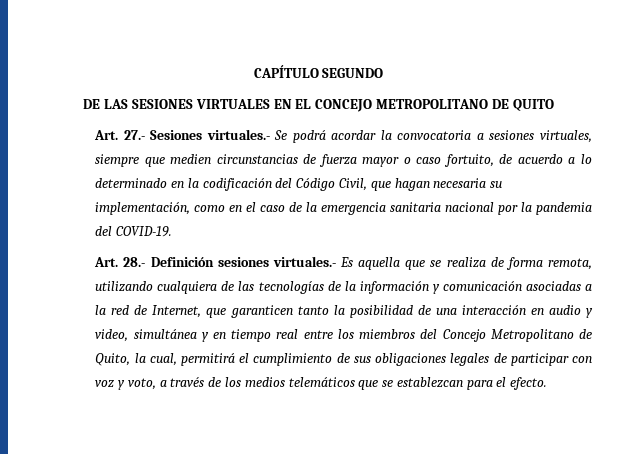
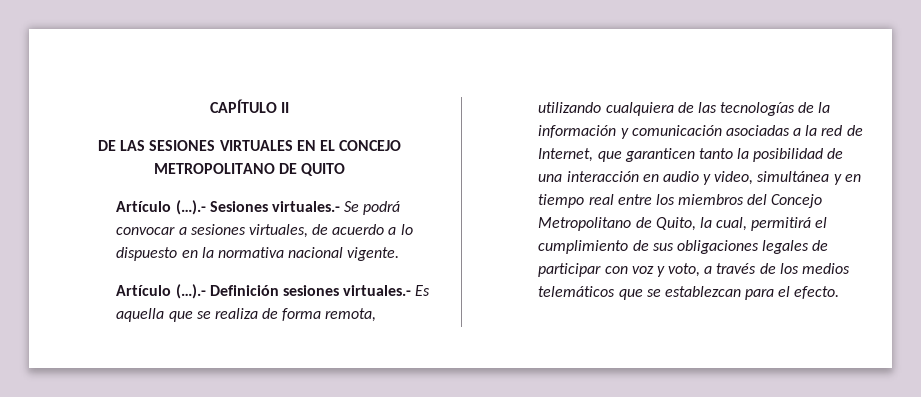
- CAPÍTULO SEGUNDO
+ CAPÍTULO II
- Art. 27.- Sesiones virtuales.- Se podrá acordar la convocatoria a sesiones virtuales, siempre que medien circunstancias de fuerza mayor o caso fortuito, de acuerdo a lo determinado en la codificación del Código Civil, que hagan necesaria su implementación, como en el caso de la emergencia sanitaria nacional por la pandemia del COVID-19.
- Art. 28.- Definición sesiones virtuales.- Es aquella que se realiza de forma remota, utilizando cualquiera de las tecnologías de la información y comunicación asociadas a la red de Internet, que garanticen tanto la posibilidad de una interacción en audio y video, simultánea y en tiempo real entre los miembros del Concejo Metropolitano de Quito, la cual, permitirá el cumplimiento de sus obligaciones legales de participar con voz y voto, a través de los medios telemáticos que se establezcan para el efecto.
+ Artículo (…).- Sesiones virtuales.- Se podrá convocar a sesiones virtuales, de acuerdo a lo dispuesto en la normativa nacional vigente.
+ Artículo (…).- Definición sesiones virtuales.- Es aquella que se realiza de forma remota, utilizando cualquiera de las tecnologías de la información y comunicación asociadas a la red de Internet, que garanticen tanto la posibilidad de una interacción en audio y video, simultánea y en tiempo real entre los miembros del Concejo Metropolitano de Quito, la cual, permitirá el cumplimiento de sus obligaciones legales de participar con voz y voto, a través de los medios telemáticos que se establezcan para el efecto.

